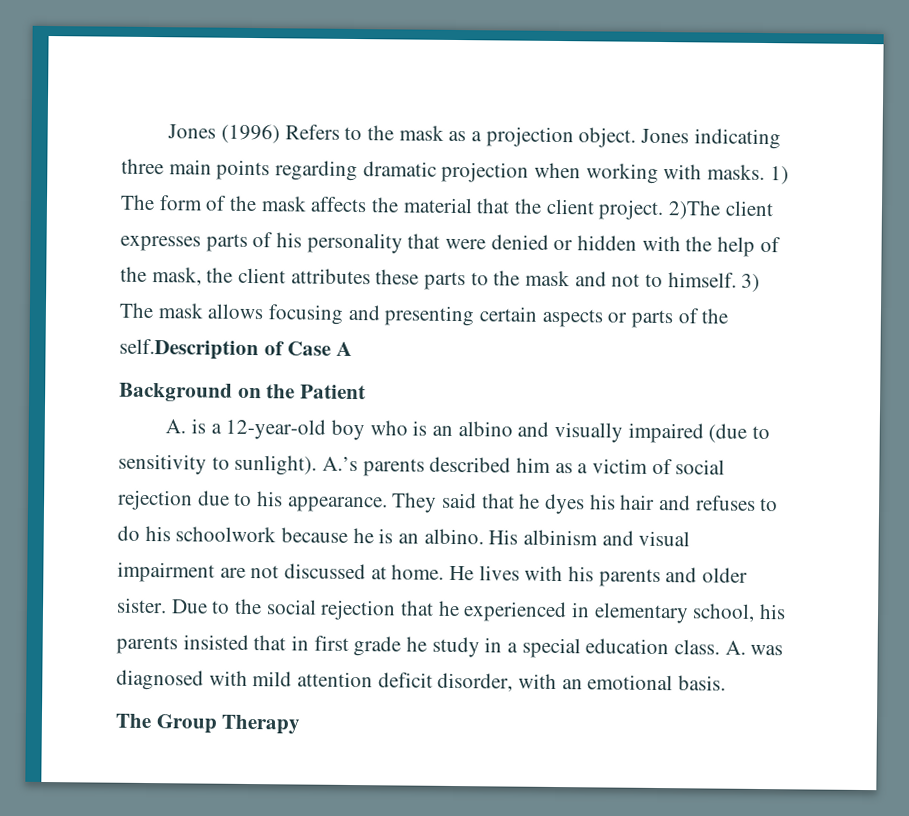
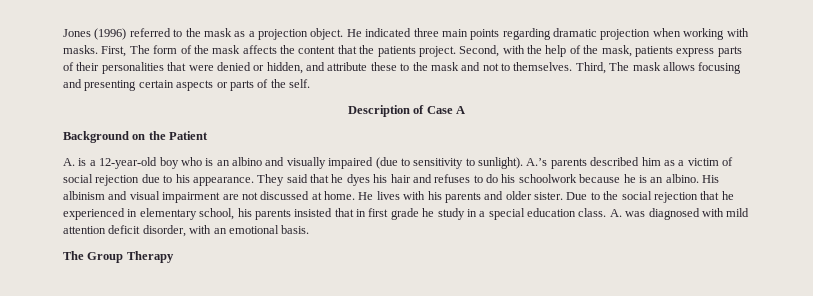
- Jones (1996) Refers to the mask as a projection object.
+ Jones (1996) referred to the mask as a projection object.
- Jones indicating three main points regarding dramatic projection when working with masks.
+ He indicated three main points regarding dramatic projection when working with masks.
- 1) The form of the mask affects the material that the client project. 2)The client expresses parts of his personality that were denied or hidden with the help of the mask, the client attributes these parts to the mask and not to himself. 3) The mask allows focusing and presenting certain aspects or parts of the self.Description of Case A
+ First, The form of the mask affects the content that the patients project. Second, with the help of the mask, patients express parts of their personalities that were denied or hidden, and attribute these to the mask and not to themselves. Third, The mask allows focusing and presenting certain aspects or parts of the self.
+ Description of Case A

